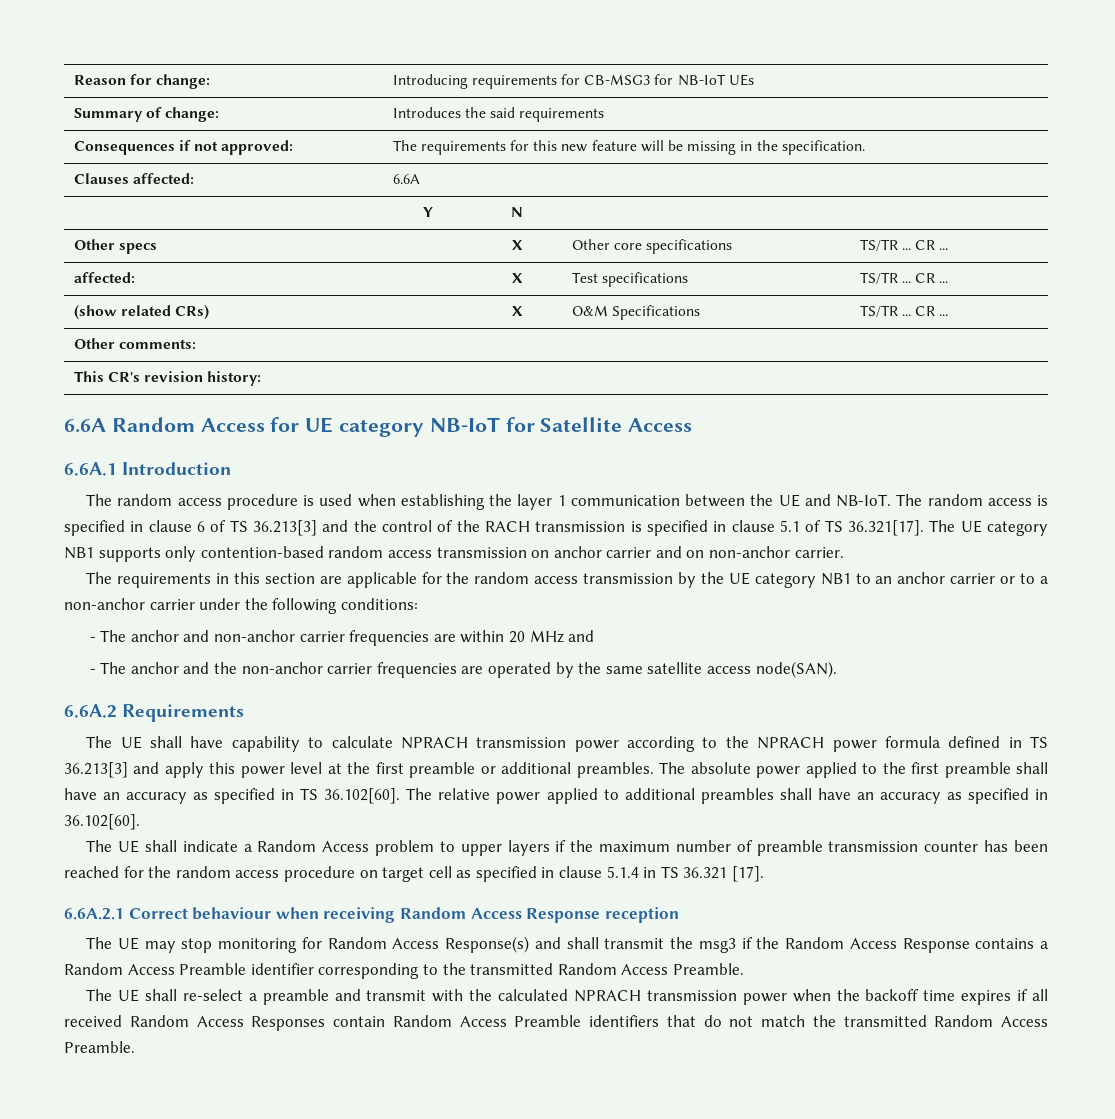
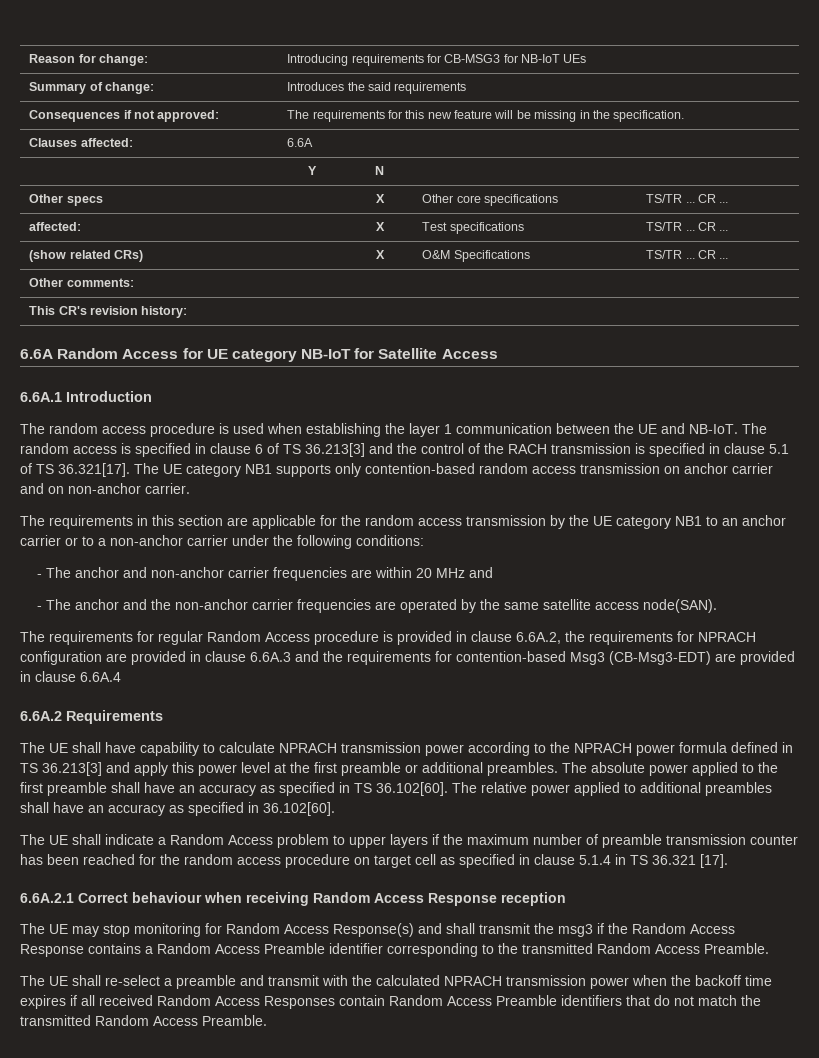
+ The requirements for regular Random Access procedure is provided in clause 6.6A.2, the requirements for NPRACH configuration are provided in clause 6.6A.3 and the requirements for contention-based Msg3 (CB-Msg3-EDT) are provided in clause 6.6A.4

